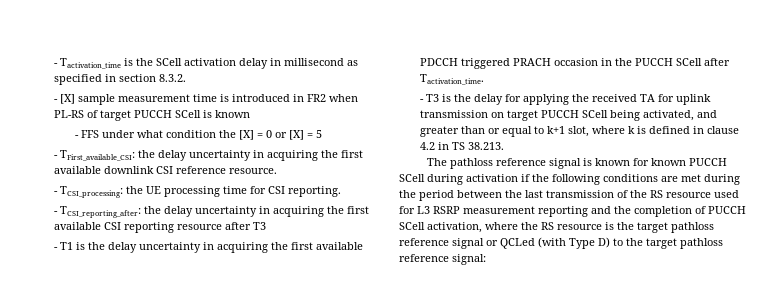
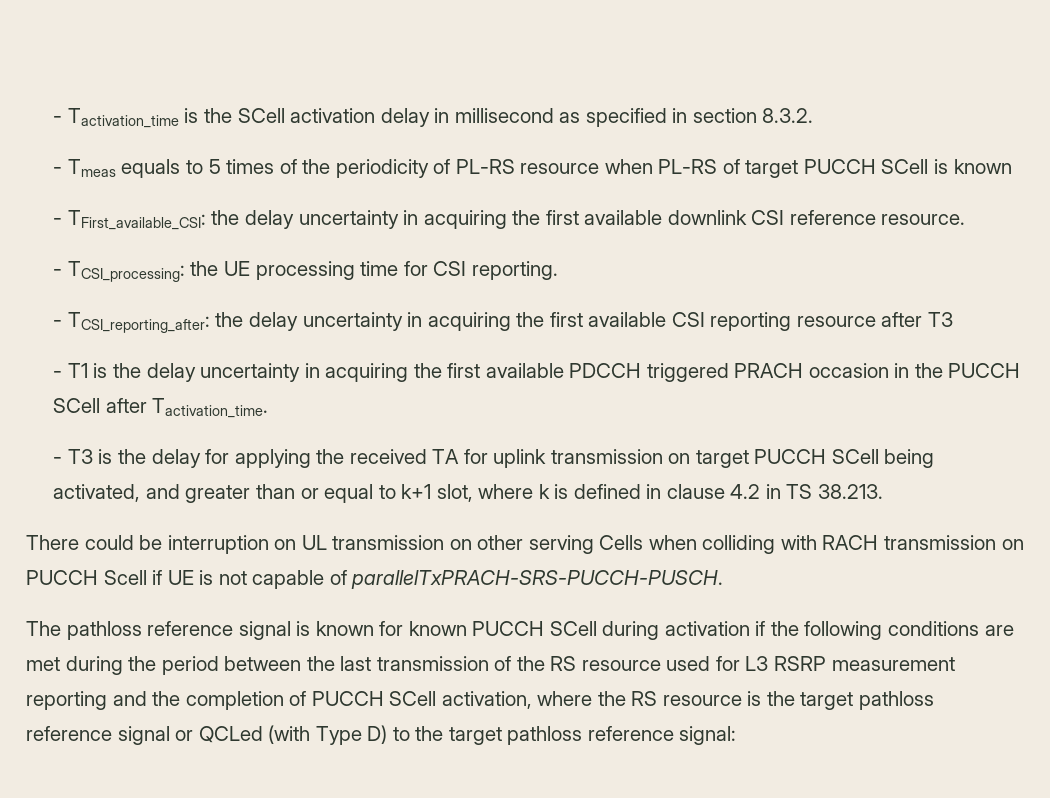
- - [X] sample measurement time is introduced in FR2 when PL-RS of target PUCCH SCell is known
+ - Tmeas equals to 5 times of the periodicity of PL-RS resource when PL-RS of target PUCCH SCell is known
- - FFS under what condition the [X] = 0 or [X] = 5
+ There could be interruption on UL transmission on other serving Cells when colliding with RACH transmission on PUCCH Scell if UE is not capable of parallelTxPRACH-SRS-PUCCH-PUSCH.

